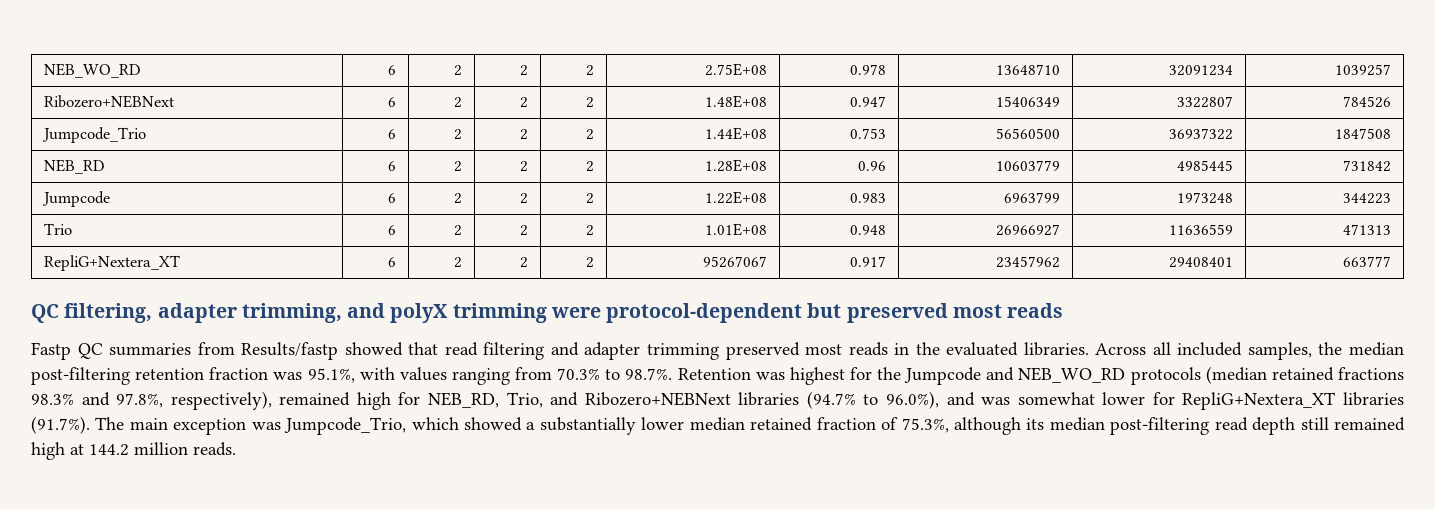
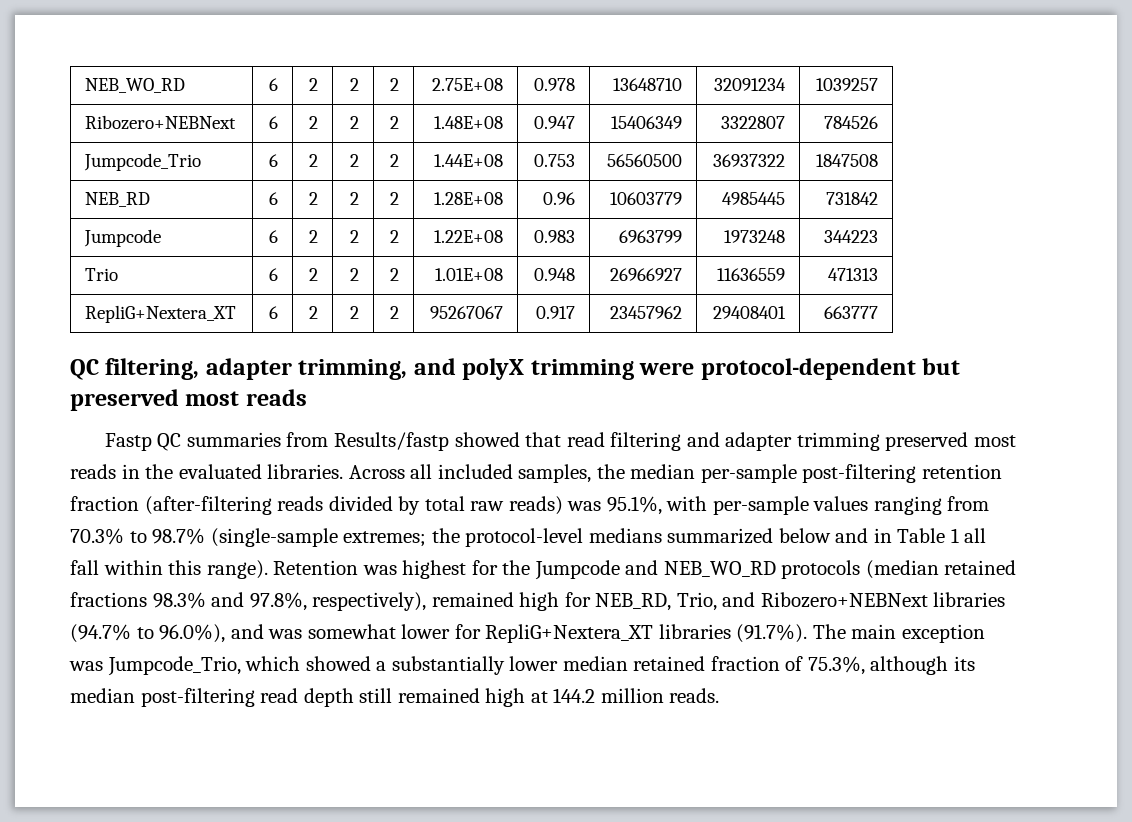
- Across all included samples, the median post-filtering retention fraction was 95.1%, with values ranging from 70.3% to 98.7%. Retention was highest for the Jumpcode and NEB_WO_RD protocols (median retained fractions 98.3% and 97.8%, respectively), remained high for NEB_RD, Trio, and Ribozero+NEBNext libraries (94.7% to 96.0%), and was somewhat lower for RepliG+Nextera_XT libraries (91.7%). The main exception was Jumpcode_Trio, which showed a substantially lower median retained fraction of 75.3%, although its median post-filtering read depth still remained high at 144.2 million reads.
+ Across all included samples, the median per-sample post-filtering retention fraction (after-filtering reads divided by total raw reads) was 95.1%, with per-sample values ranging from 70.3% to 98.7% (single-sample extremes; the protocol-level medians summarized below and in Table 1 all fall within this range). Retention was highest for the Jumpcode and NEB_WO_RD protocols (median retained fractions 98.3% and 97.8%, respectively), remained high for NEB_RD, Trio, and Ribozero+NEBNext libraries (94.7% to 96.0%), and was somewhat lower for RepliG+Nextera_XT libraries (91.7%). The main exception was Jumpcode_Trio, which showed a substantially lower median retained fraction of 75.3%, although its median post-filtering read depth still remained high at 144.2 million reads.

